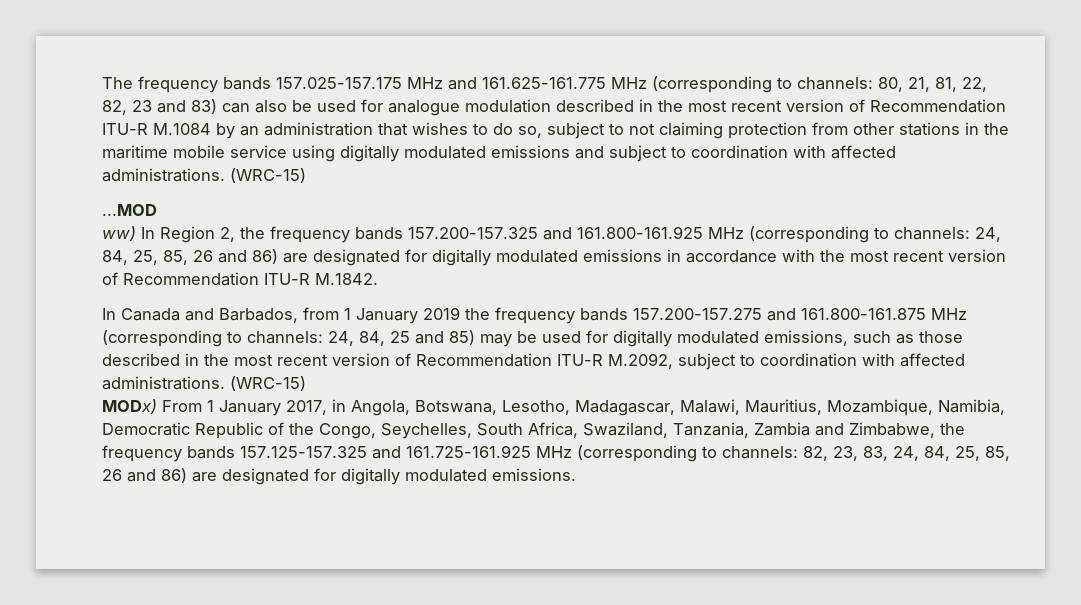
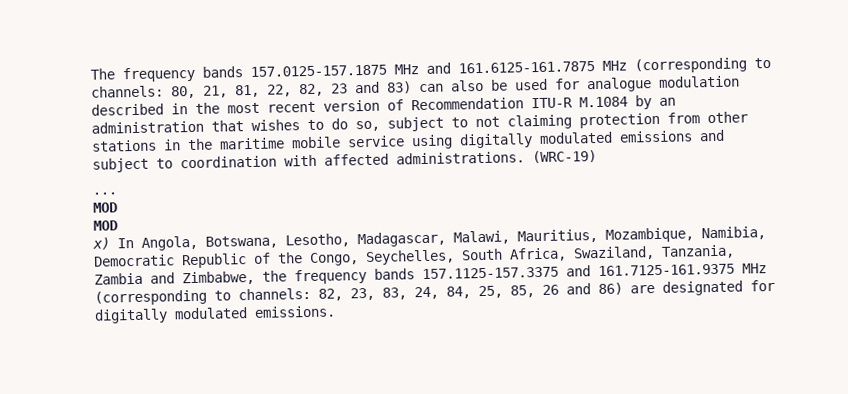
- The frequency bands 157.025-157.175 MHz and 161.625-161.775 MHz (corresponding to channels:
+ The frequency bands 157.0125-157.1875 MHz and 161.6125-161.7875 MHz (corresponding to channels:
- 80, 21, 81, 22, 82, 23 and 83) can also be used for analogue modulation described in the most recent version of Recommendation ITU-R M.1084 by an administration that wishes to do so, subject to not claiming protection from other stations in the maritime mobile service using digitally modulated emissions and subject to coordination with affected administrations. (WRC-15)
- ...MOD
- ww) In Region 2, the frequency bands 157.200-157.325 and 161.800-161.925 MHz (corresponding to channels: 24, 84, 25, 85, 26 and 86) are designated for digitally modulated emissions in accordance with the most recent version of Recommendation ITU-R M.1842.
- In Canada and Barbados, from 1 January 2019 the frequency bands 157.200-157.275 and 161.800-161.875 MHz (corresponding to channels: 24, 84, 25 and 85) may be used for digitally modulated emissions, such as those described in the most recent version of Recommendation ITU-R M.2092, subject to coordination with affected administrations. (WRC-15)
- MODx) From 1 January 2017, in Angola, Botswana, Lesotho, Madagascar, Malawi, Mauritius, Mozambique, Namibia, Democratic Republic of the Congo, Seychelles, South Africa, Swaziland, Tanzania, Zambia and Zimbabwe, the frequency bands 157.125-157.325 and 161.725-161.925 MHz (corresponding to channels:
+ 80, 21, 81, 22, 82, 23 and 83) can also be used for analogue modulation described in the most recent version of Recommendation ITU-R M.1084 by an administration that wishes to do so, subject to not claiming protection from other stations in the maritime mobile service using digitally modulated emissions and subject to coordination with affected administrations. (WRC-19)
+ ...
+ MOD
+ MOD
+ x) In Angola, Botswana, Lesotho, Madagascar, Malawi, Mauritius, Mozambique, Namibia, Democratic Republic of the Congo, Seychelles, South Africa, Swaziland, Tanzania, Zambia and Zimbabwe, the frequency bands 157.1125-157.3375 and 161.7125-161.9375 MHz (corresponding to channels:

